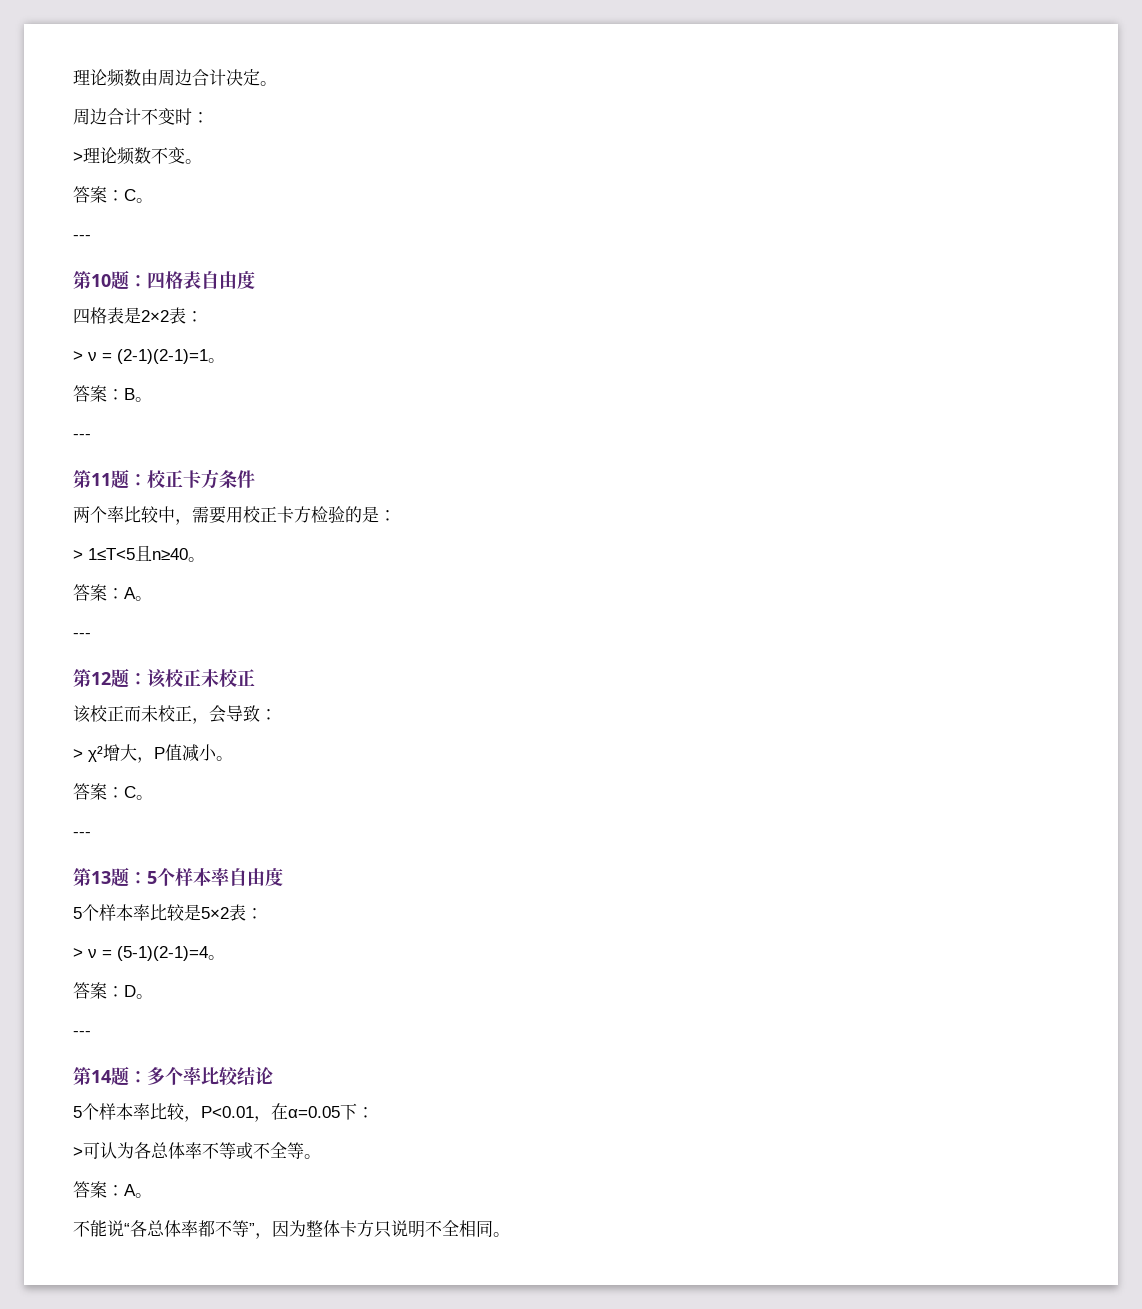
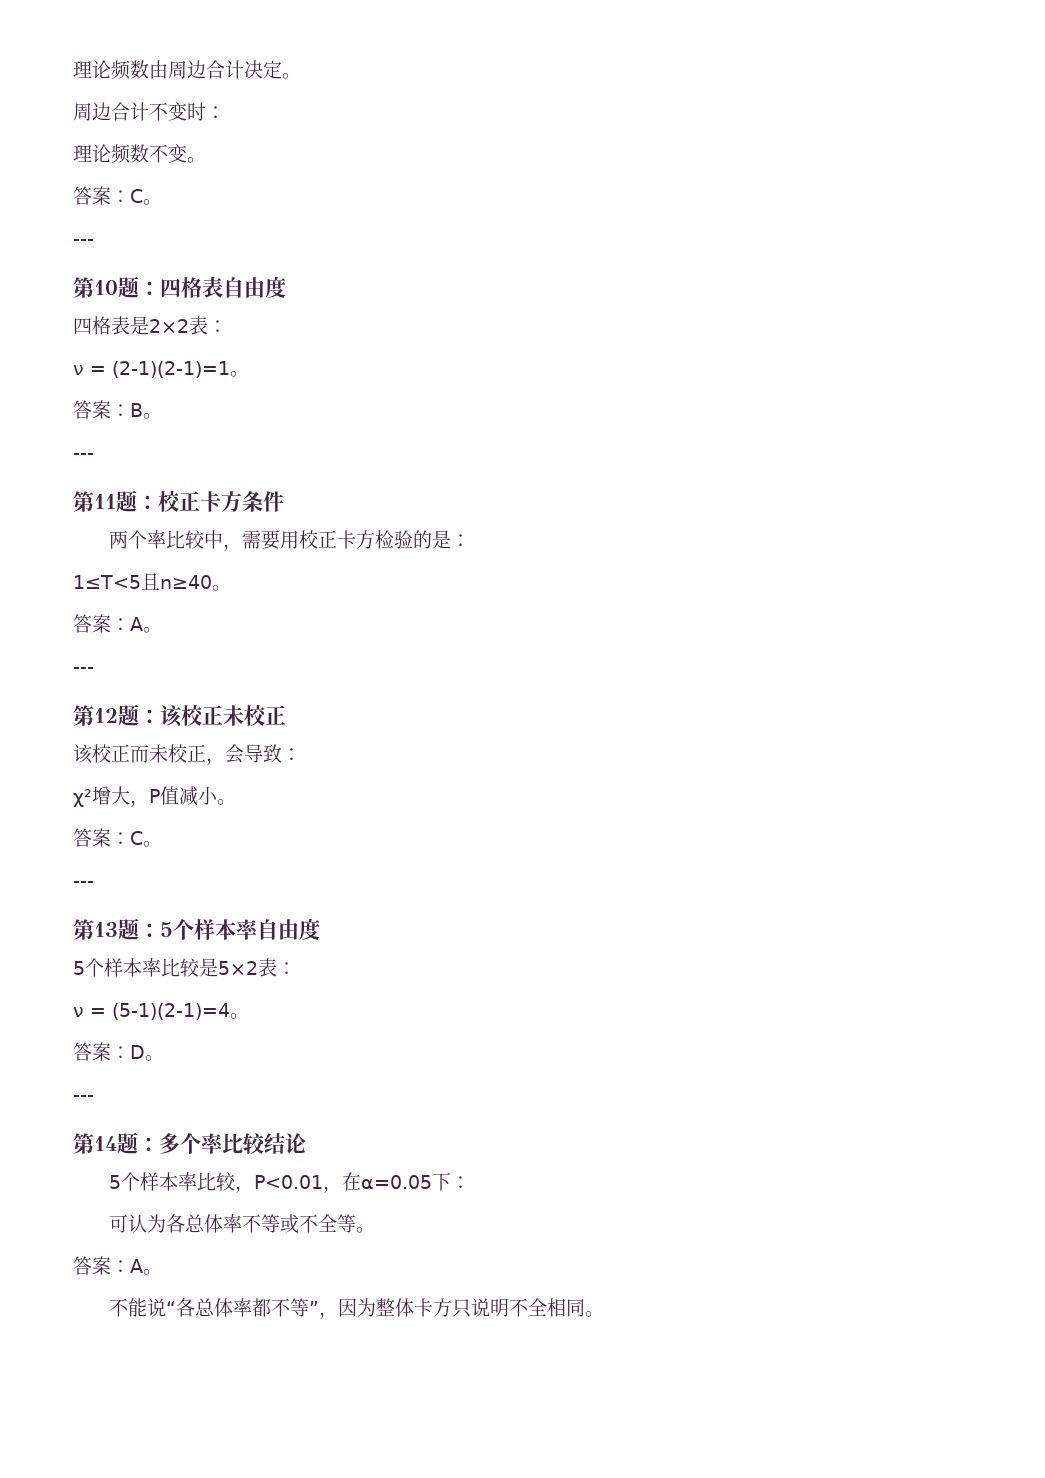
- >理论频数不变。
+ 理论频数不变。
- > ν = (2-1)(2-1)=1。
+ ν = (2-1)(2-1)=1。
- > 1≤T<5且n≥40。
+ 1≤T<5且n≥40。
- > χ²增大，P值减小。
+ χ²增大，P值减小。
- > ν = (5-1)(2-1)=4。
+ ν = (5-1)(2-1)=4。
- >可认为各总体率不等或不全等。
+ 可认为各总体率不等或不全等。

